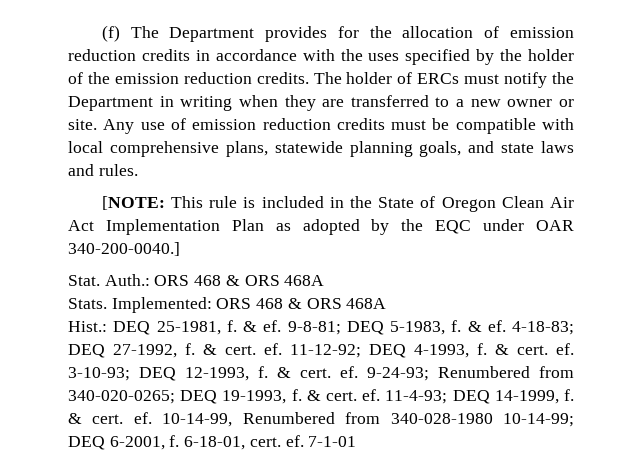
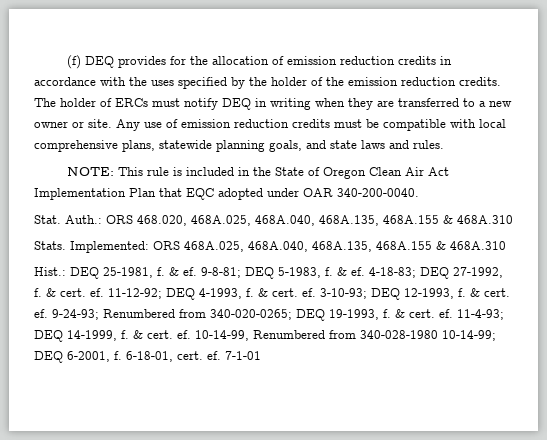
- (f) The Department provides for the allocation of emission reduction credits in accordance with the uses specified by the holder of the emission reduction credits.
+ (f) DEQ provides for the allocation of emission reduction credits in accordance with the uses specified by the holder of the emission reduction credits.
- The holder of ERCs must notify the Department in writing when they are transferred to a new owner or site.
+ The holder of ERCs must notify DEQ in writing when they are transferred to a new owner or site.
- [NOTE: This rule is included in the State of Oregon Clean Air Act Implementation Plan as adopted by the EQC under OAR 340-200-0040.]
+ NOTE: This rule is included in the State of Oregon Clean Air Act Implementation Plan that EQC adopted under OAR 340-200-0040.
- Auth.: ORS 468 & ORS 468A
- Stats. Implemented: ORS 468 & ORS 468A
+ Auth.: ORS 468.020, 468A.025, 468A.040, 468A.135, 468A.155 & 468A.310
+ Stats. Implemented: ORS 468A.025, 468A.040, 468A.135, 468A.155 & 468A.310

